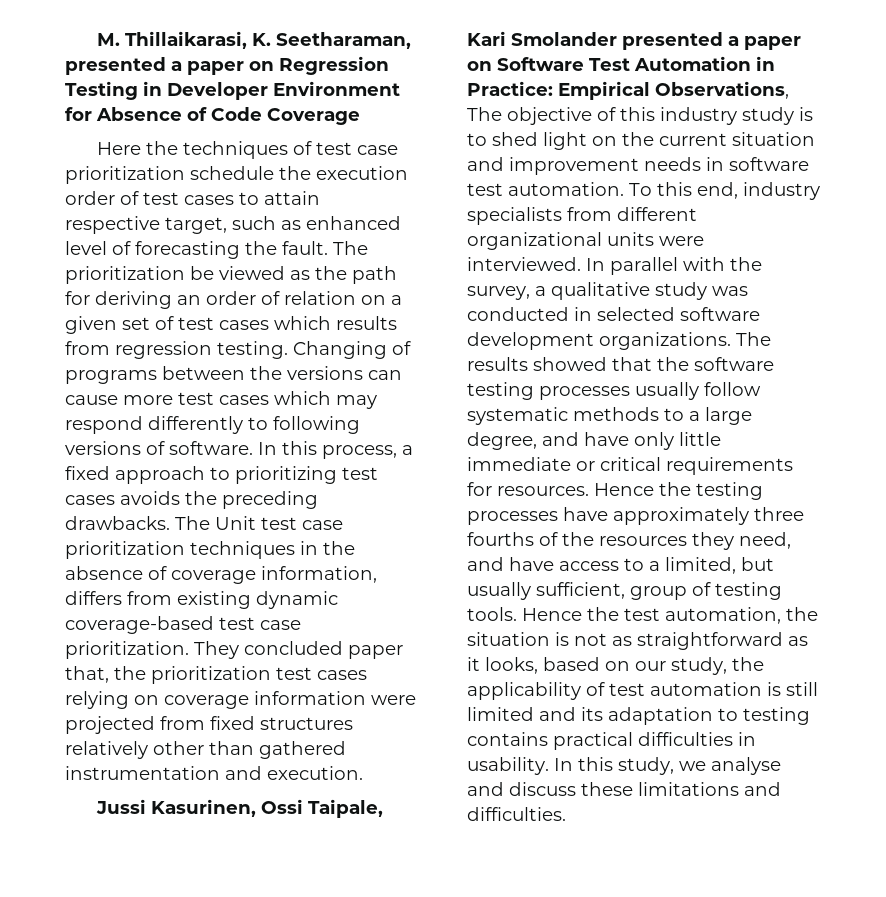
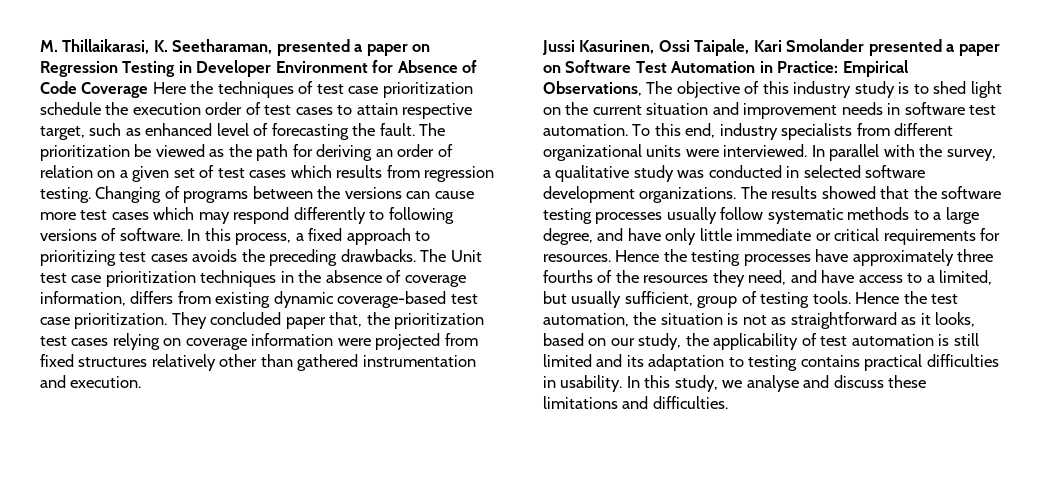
- M. Thillaikarasi, K. Seetharaman, presented a paper on Regression Testing in Developer Environment for Absence of Code Coverage
- Here the techniques of test case prioritization schedule the execution order of test cases to attain respective target, such as enhanced level of forecasting the fault.
+ M. Thillaikarasi, K. Seetharaman, presented a paper on Regression Testing in Developer Environment for Absence of Code Coverage Here the techniques of test case prioritization schedule the execution order of test cases to attain respective target, such as enhanced level of forecasting the fault.

